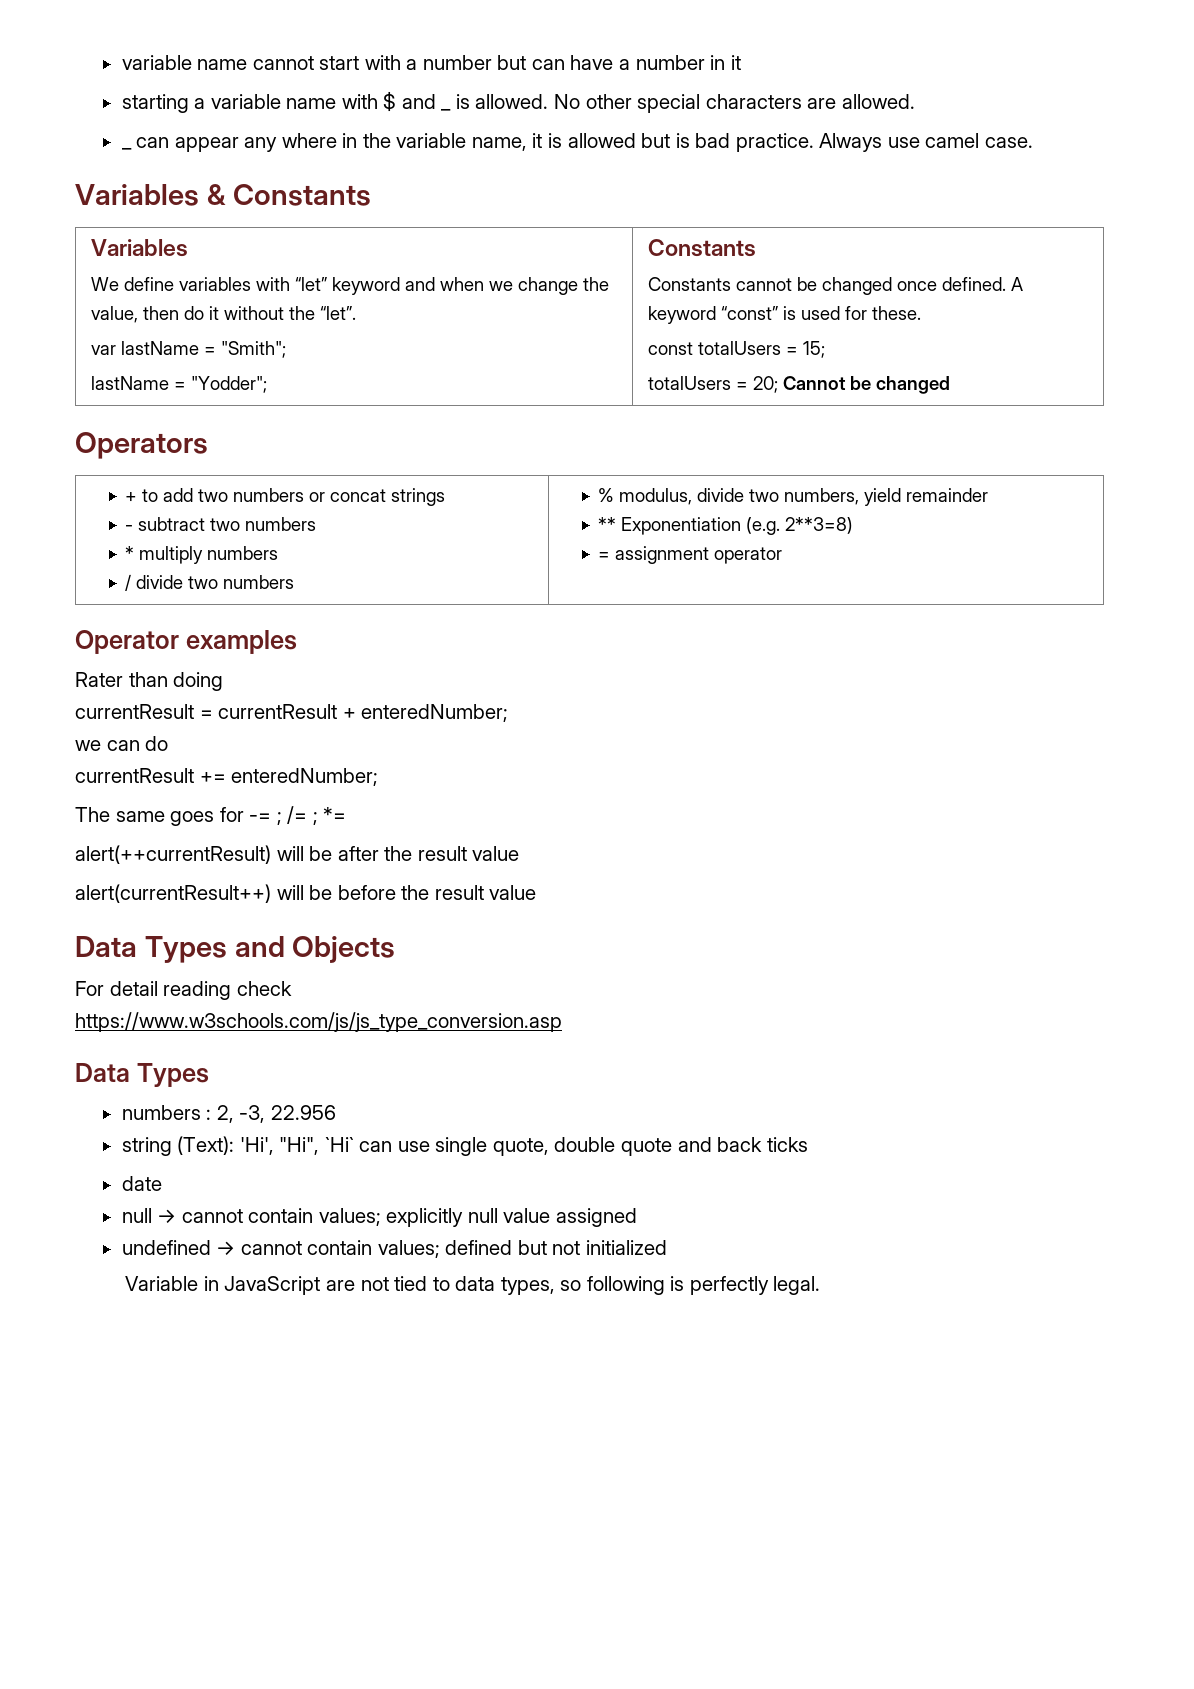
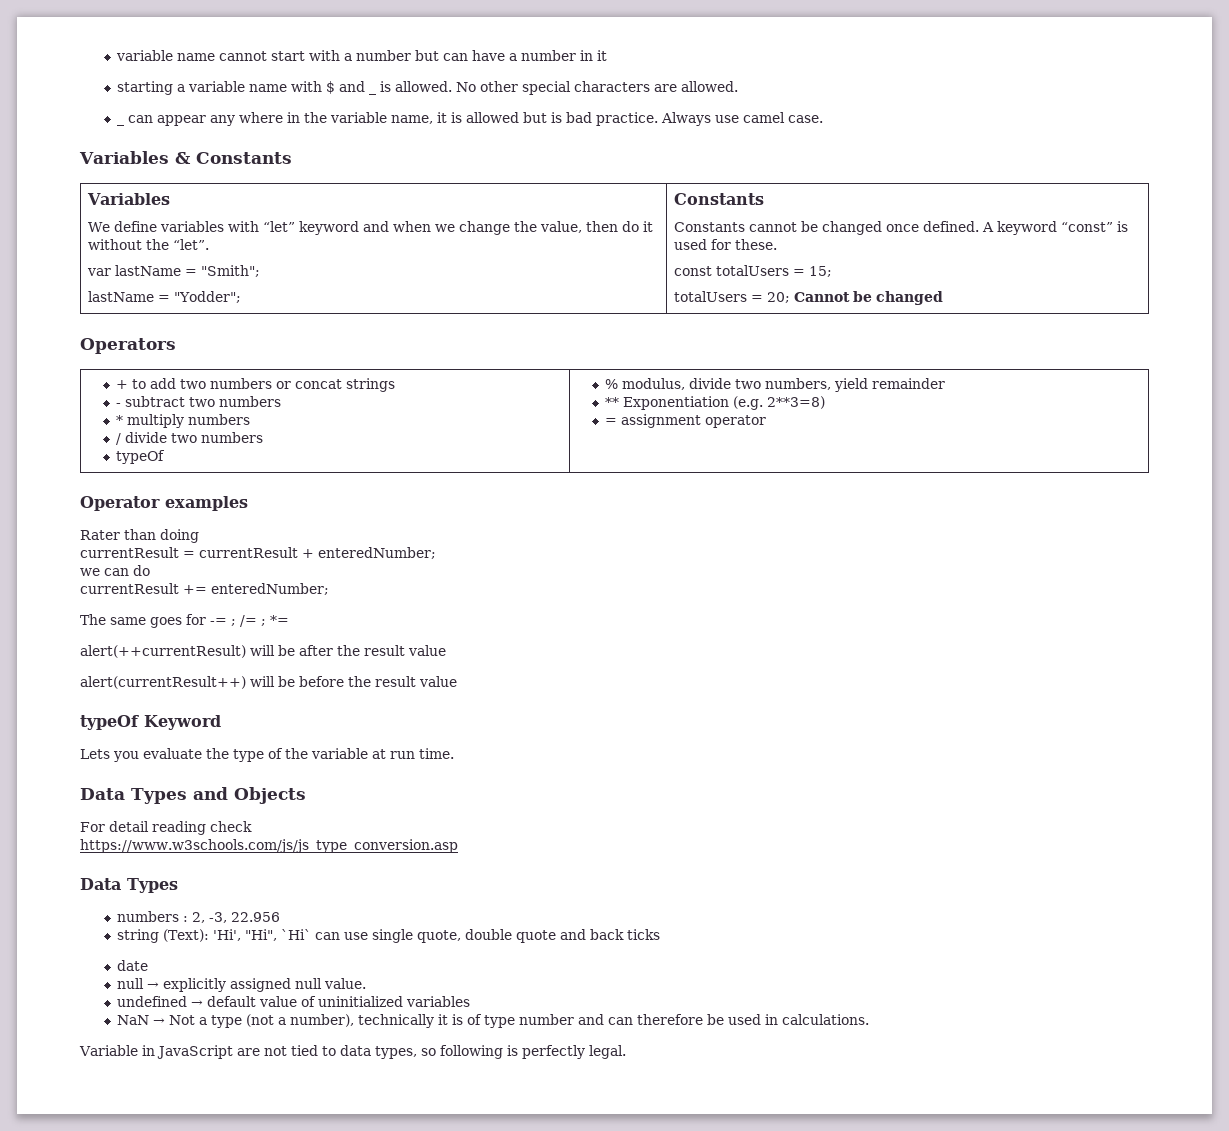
  + to add two numbers or concat strings
  - subtract two numbers
  * multiply numbers
- / divide two numbers | % modulus, divide two numbers, yield remainder
+ / divide two numbers
+ typeOf | % modulus, divide two numbers, yield remainder
+ typeOf Keyword
+ Lets you evaluate the type of the variable at run time.
- null → cannot contain values; explicitly null value assigned
- undefined → cannot contain values; defined but not initialized
+ null → explicitly assigned null value.
+ undefined → default value of uninitialized variables
+ NaN → Not a type (not a number), technically it is of type number and can therefore be used in calculations.

